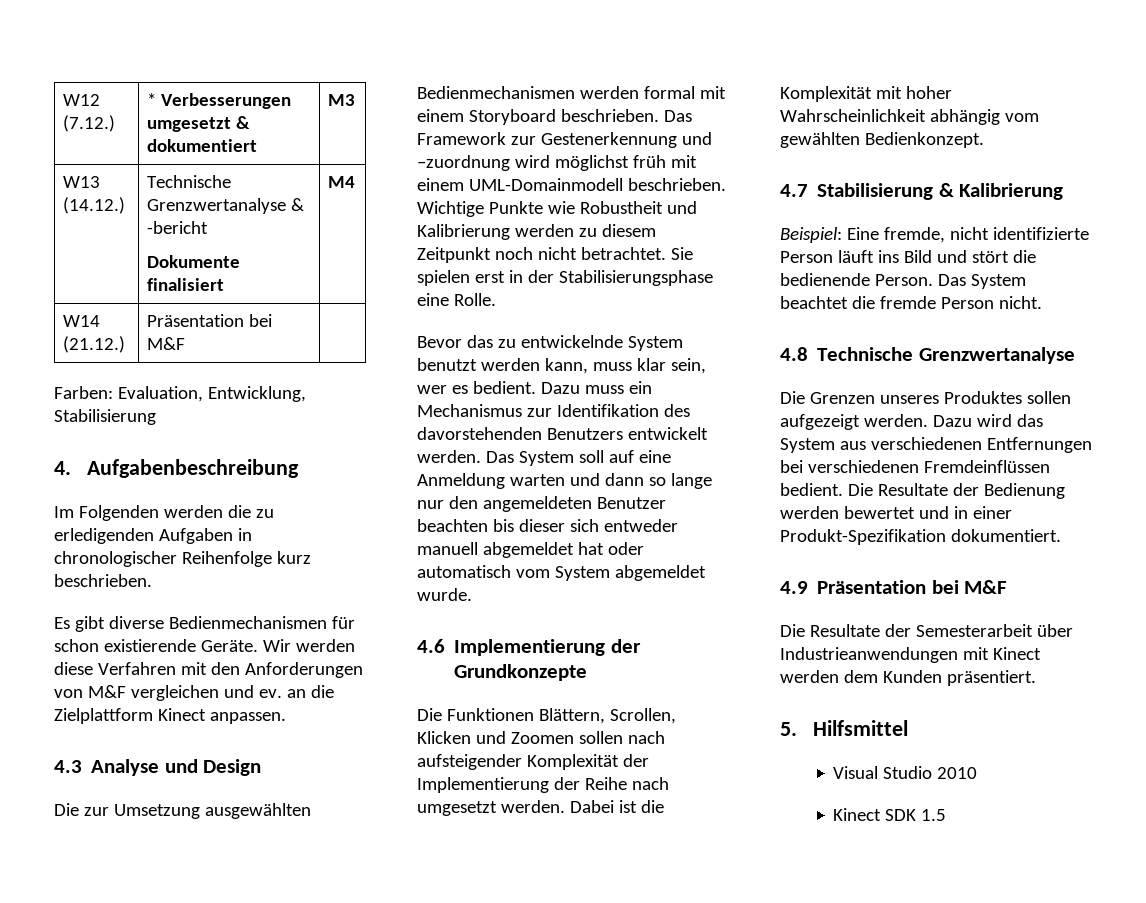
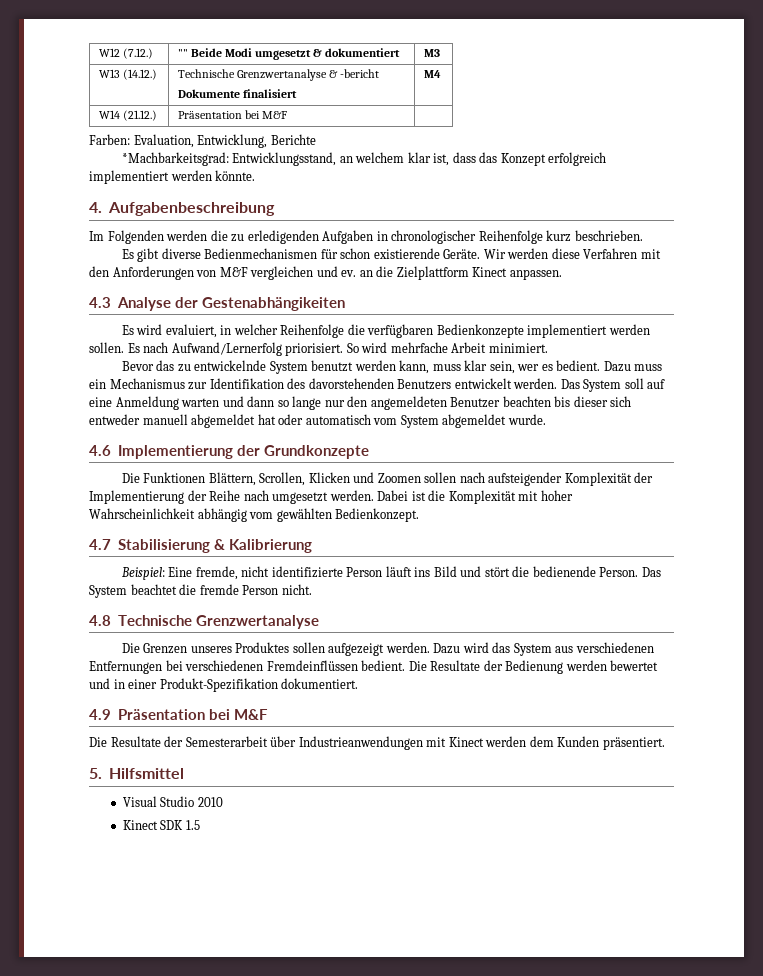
- W12 (7.12.) | * Verbesserungen umgesetzt & dokumentiert | M3
+ W12 (7.12.) | "" Beide Modi umgesetzt & dokumentiert | M3
- Farben: Evaluation, Entwicklung, Stabilisierung
+ Farben: Evaluation, Entwicklung, Berichte
+ *Machbarkeitsgrad: Entwicklungsstand, an welchem klar ist, dass das Konzept erfolgreich implementiert werden könnte.
- 4.3 Analyse und Design
- Die zur Umsetzung ausgewählten Bedienmechanismen werden formal mit einem Storyboard beschrieben. Das Framework zur Gestenerkennung und –zuordnung wird möglichst früh mit einem UML-Domainmodell beschrieben. Wichtige Punkte wie Robustheit und Kalibrierung werden zu diesem Zeitpunkt noch nicht betrachtet. Sie spielen erst in der Stabilisierungsphase eine Rolle.
+ 4.3 Analyse der Gestenabhängikeiten
+ Es wird evaluiert, in welcher Reihenfolge die verfügbaren Bedienkonzepte implementiert werden sollen. Es nach Aufwand/Lernerfolg priorisiert. So wird mehrfache Arbeit minimiert.

